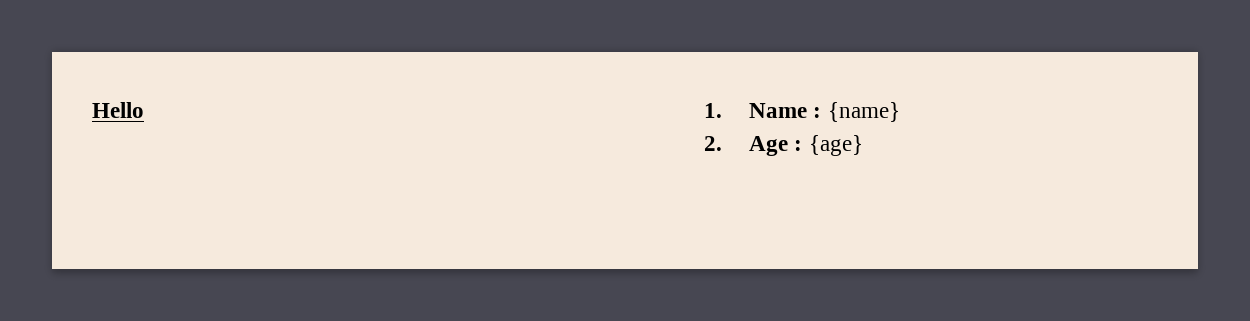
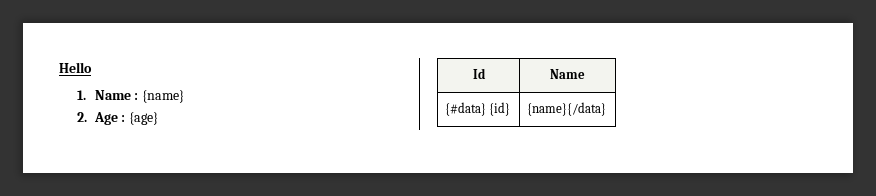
+ Id | Name
+ {#data} {id} | {name}{/data}

